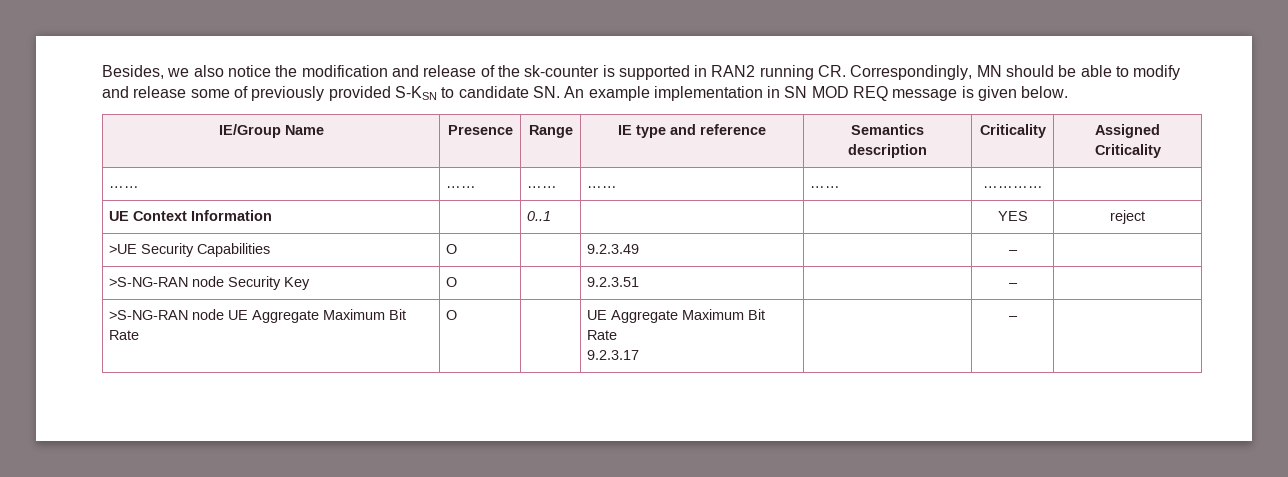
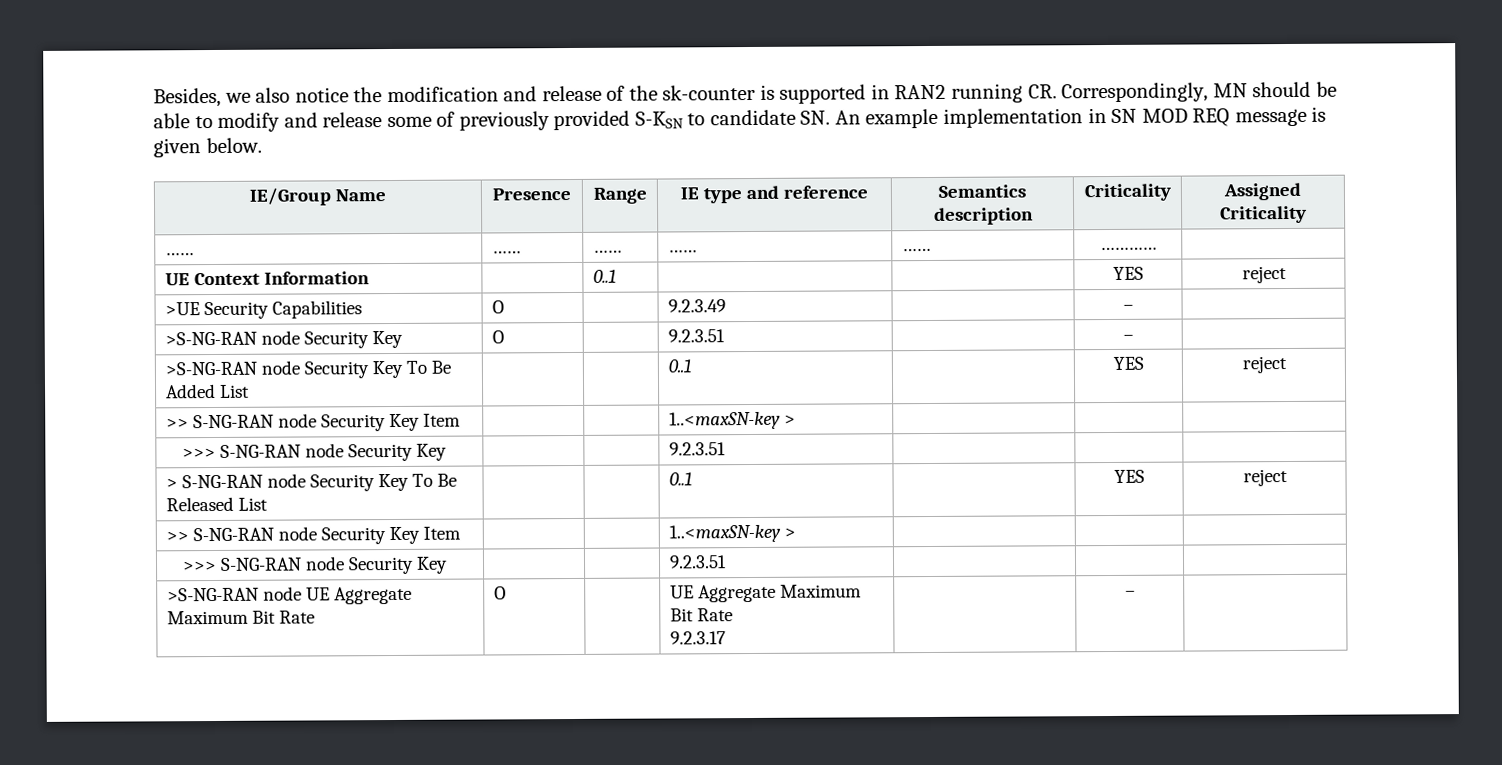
+ >S-NG-RAN node Security Key To Be Added List | | | 0..1 | | YES | reject
+ >> S-NG-RAN node Security Key Item | | | 1..<maxSN-key > | | |
+ >>> S-NG-RAN node Security Key | | | 9.2.3.51 | | |
+ > S-NG-RAN node Security Key To Be Released List | | | 0..1 | | YES | reject
+ >> S-NG-RAN node Security Key Item | | | 1..<maxSN-key > | | |
+ >>> S-NG-RAN node Security Key | | | 9.2.3.51 | | |

